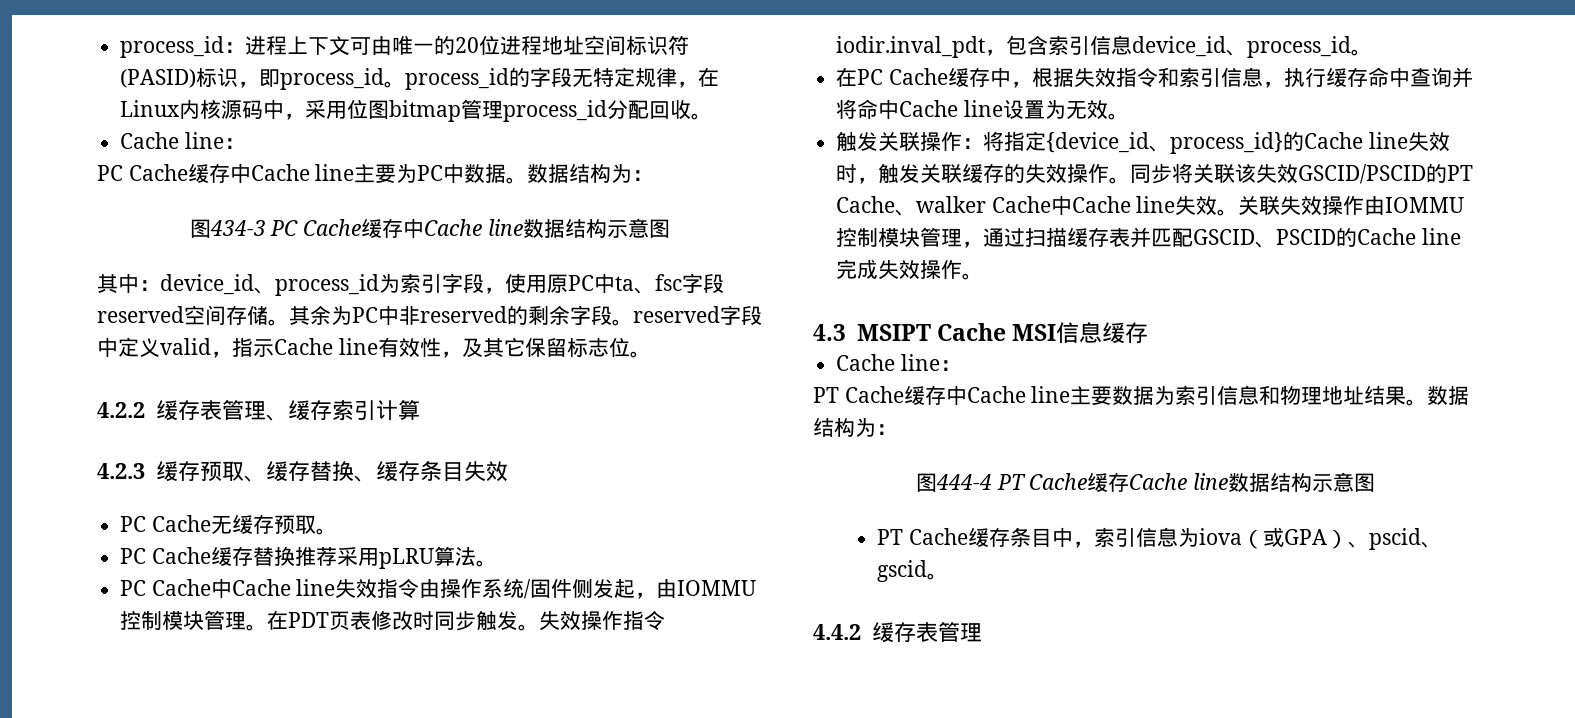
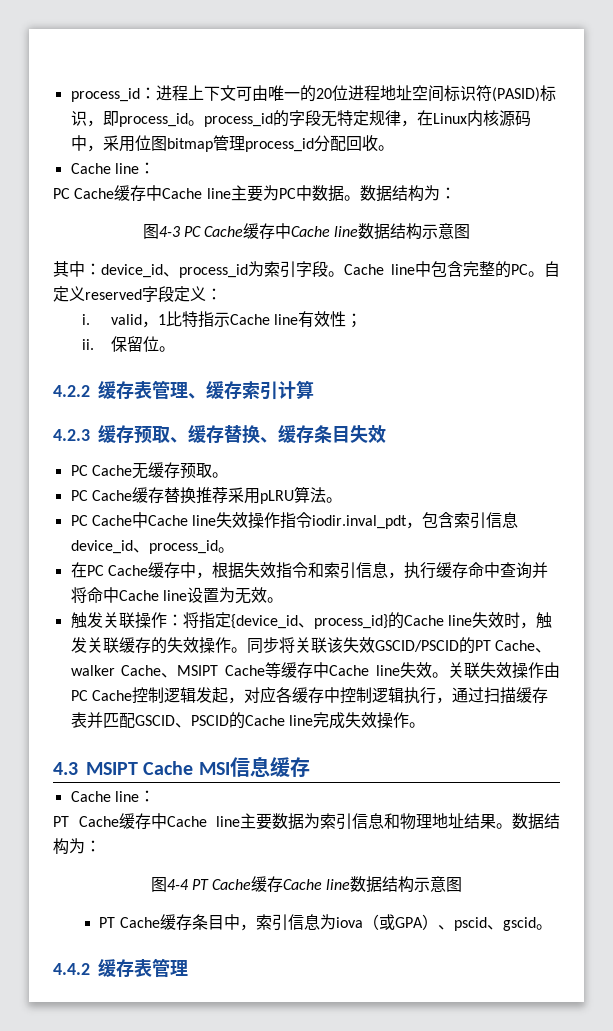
- 图434-3 PC Cache缓存中Cache line数据结构示意图
+ 图4-3 PC Cache缓存中Cache line数据结构示意图
- 其中：device_id、process_id为索引字段，使用原PC中ta、fsc字段reserved空间存储。其余为PC中非reserved的剩余字段。reserved字段中定义valid，指示Cache line有效性，及其它保留标志位。
+ 其中：device_id、process_id为索引字段。Cache line中包含完整的PC。自定义reserved字段定义：
+ i. valid，1比特指示Cache line有效性；
+ ii.保留位。
- PC Cache中Cache line失效指令由操作系统/固件侧发起，由IOMMU控制模块管理。在PDT页表修改时同步触发。失效操作指令iodir.inval_pdt，包含索引信息device_id、process_id。
+ PC Cache中Cache line失效操作指令iodir.inval_pdt，包含索引信息device_id、process_id。
- 同步将关联该失效GSCID/PSCID的PT Cache、walker Cache中Cache line失效。
+ 同步将关联该失效GSCID/PSCID的PT Cache、walker Cache、MSIPT Cache等缓存中Cache line失效。
- 关联失效操作由IOMMU控制模块管理，通过扫描缓存表并匹配GSCID、PSCID的Cache line完成失效操作。
+ 关联失效操作由PC Cache控制逻辑发起，对应各缓存中控制逻辑执行，通过扫描缓存表并匹配GSCID、PSCID的Cache line完成失效操作。
- 图444-4 PT Cache缓存Cache line数据结构示意图
+ 图4-4 PT Cache缓存Cache line数据结构示意图

